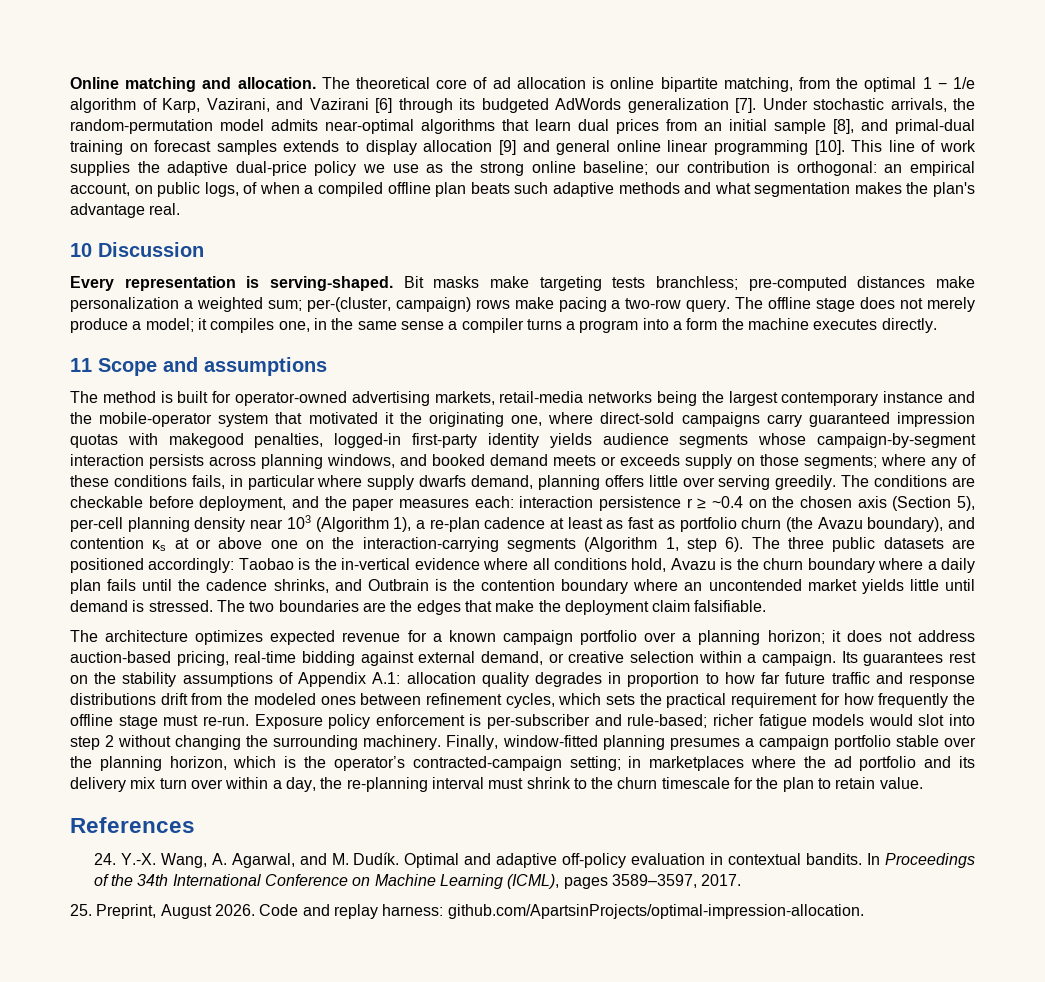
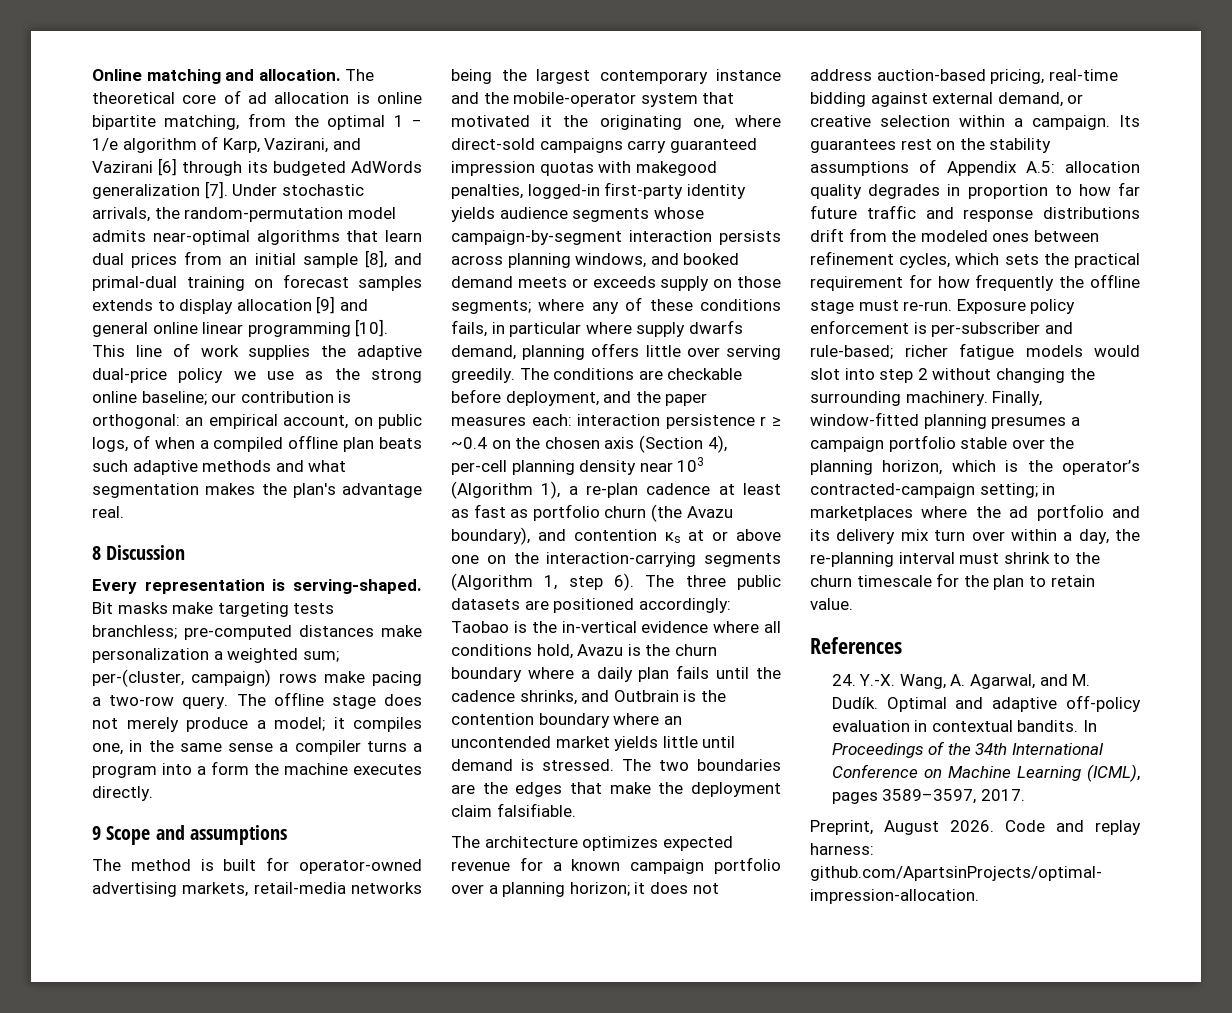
- 10 Discussion
+ 8 Discussion
- 11 Scope and assumptions
+ 9 Scope and assumptions
- The conditions are checkable before deployment, and the paper measures each: interaction persistence r ≥ ~0.4 on the chosen axis (Section 5), per-cell planning density near 103 (Algorithm 1), a re-plan cadence at least as fast as portfolio churn (the Avazu boundary), and contention κs at or above one on the interaction-carrying segments (Algorithm 1, step 6).
+ The conditions are checkable before deployment, and the paper measures each: interaction persistence r ≥ ~0.4 on the chosen axis (Section 4), per-cell planning density near 103 (Algorithm 1), a re-plan cadence at least as fast as portfolio churn (the Avazu boundary), and contention κs at or above one on the interaction-carrying segments (Algorithm 1, step 6).
- Its guarantees rest on the stability assumptions of Appendix A.1: allocation quality degrades in proportion to how far future traffic and response distributions drift from the modeled ones between refinement cycles, which sets the practical requirement for how frequently the offline stage must re-run.
+ Its guarantees rest on the stability assumptions of Appendix A.5: allocation quality degrades in proportion to how far future traffic and response distributions drift from the modeled ones between refinement cycles, which sets the practical requirement for how frequently the offline stage must re-run.
- 25. Preprint, August 2026.
+ Preprint, August 2026.

